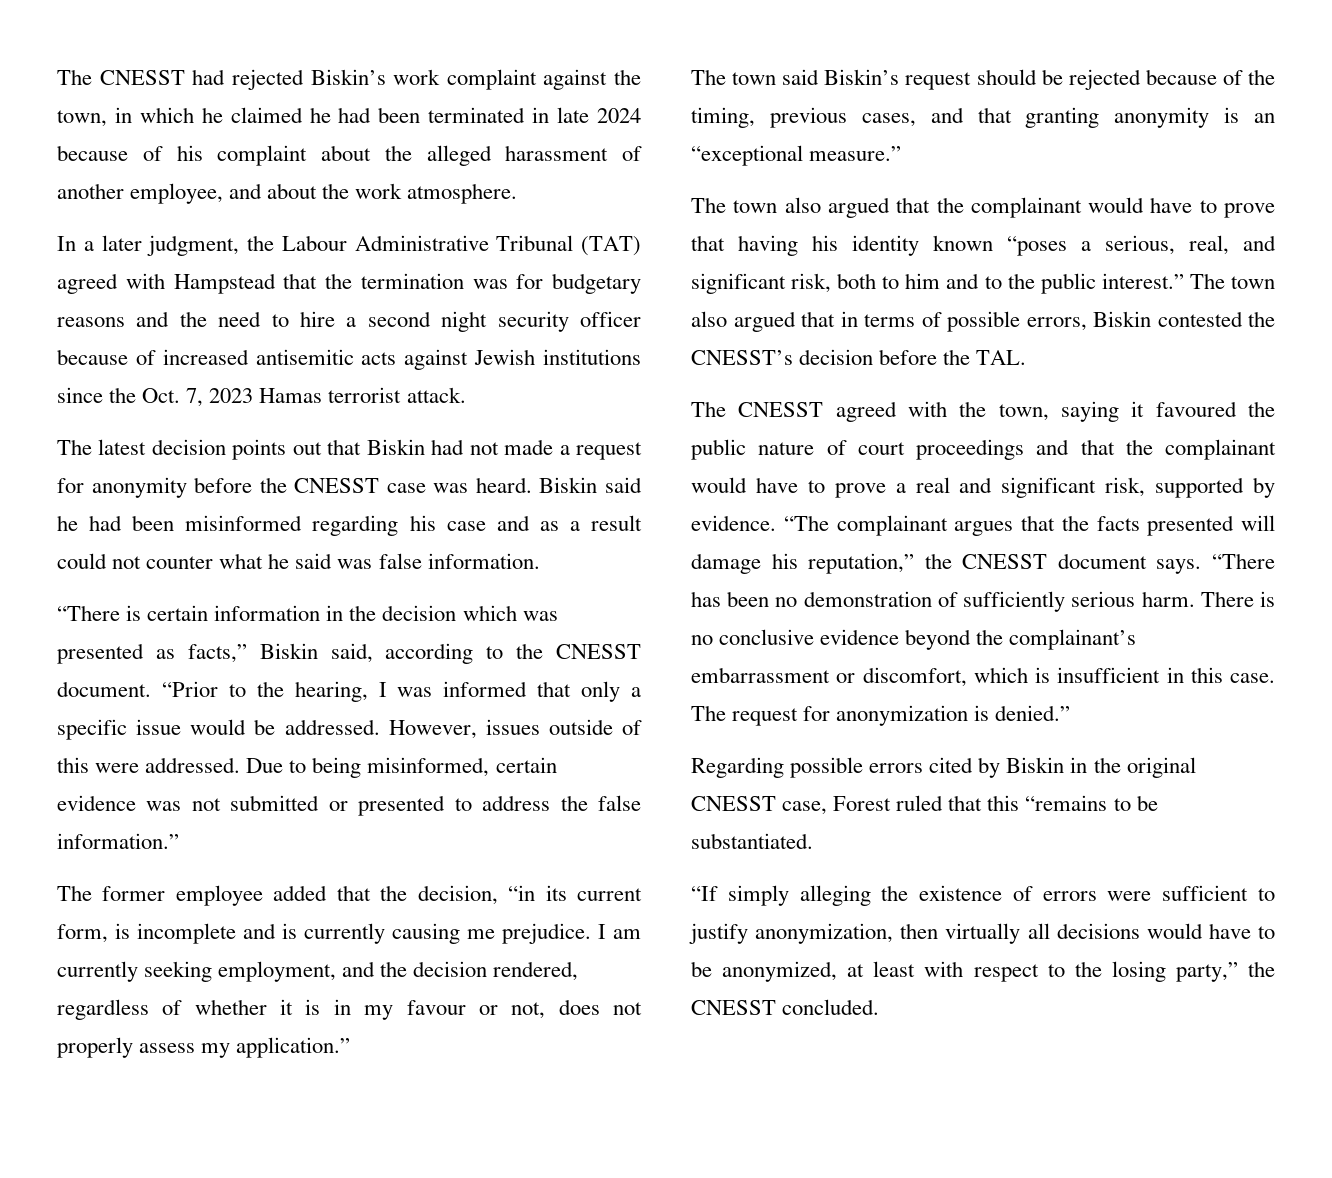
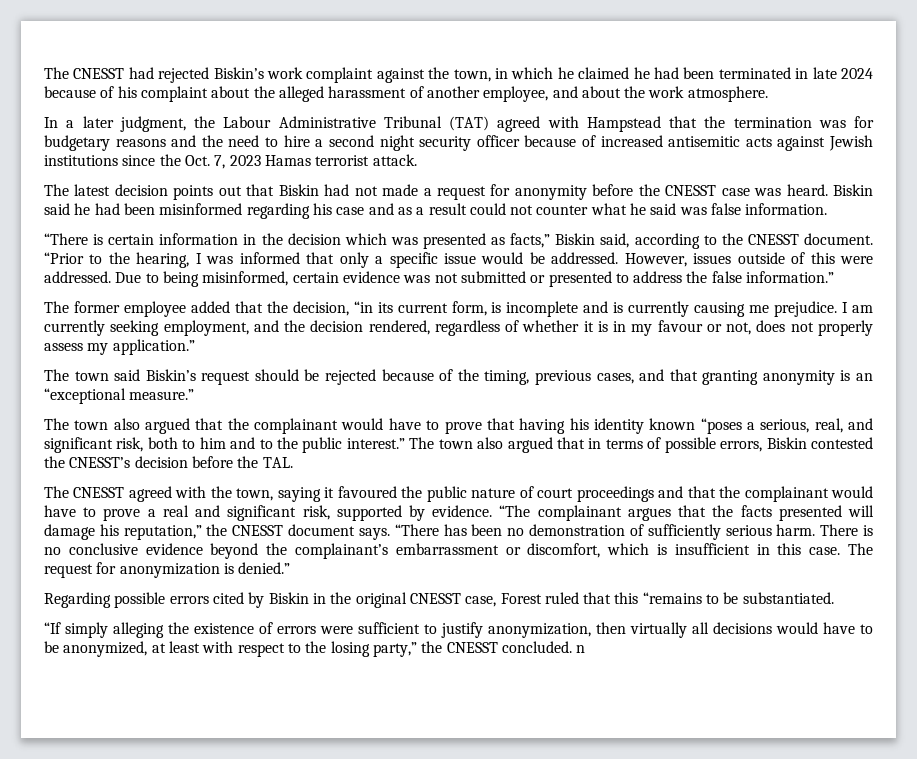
- “If simply alleging the existence of errors were sufficient to justify anonymization, then virtually all decisions would have to be anonymized, at least with respect to the losing party,” the CNESST concluded.
+ “If simply alleging the existence of errors were sufficient to justify anonymization, then virtually all decisions would have to be anonymized, at least with respect to the losing party,” the CNESST concluded. n

